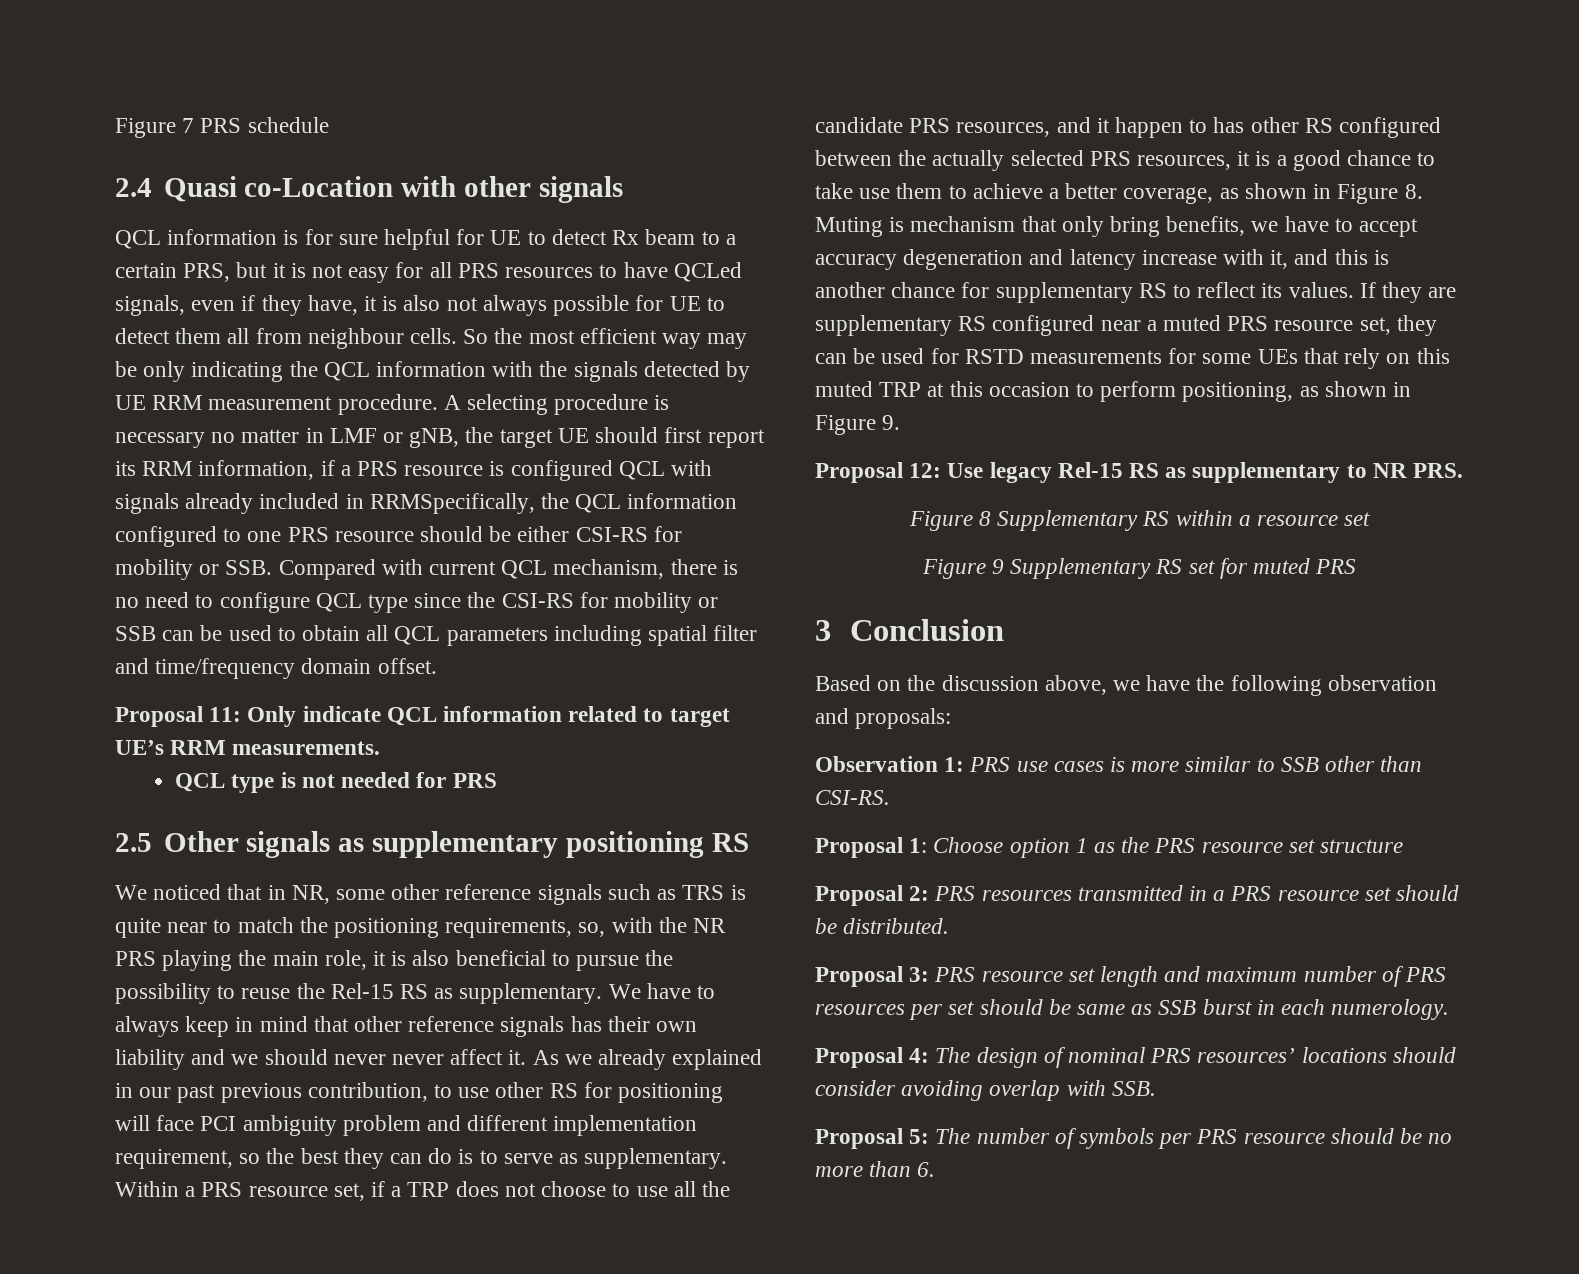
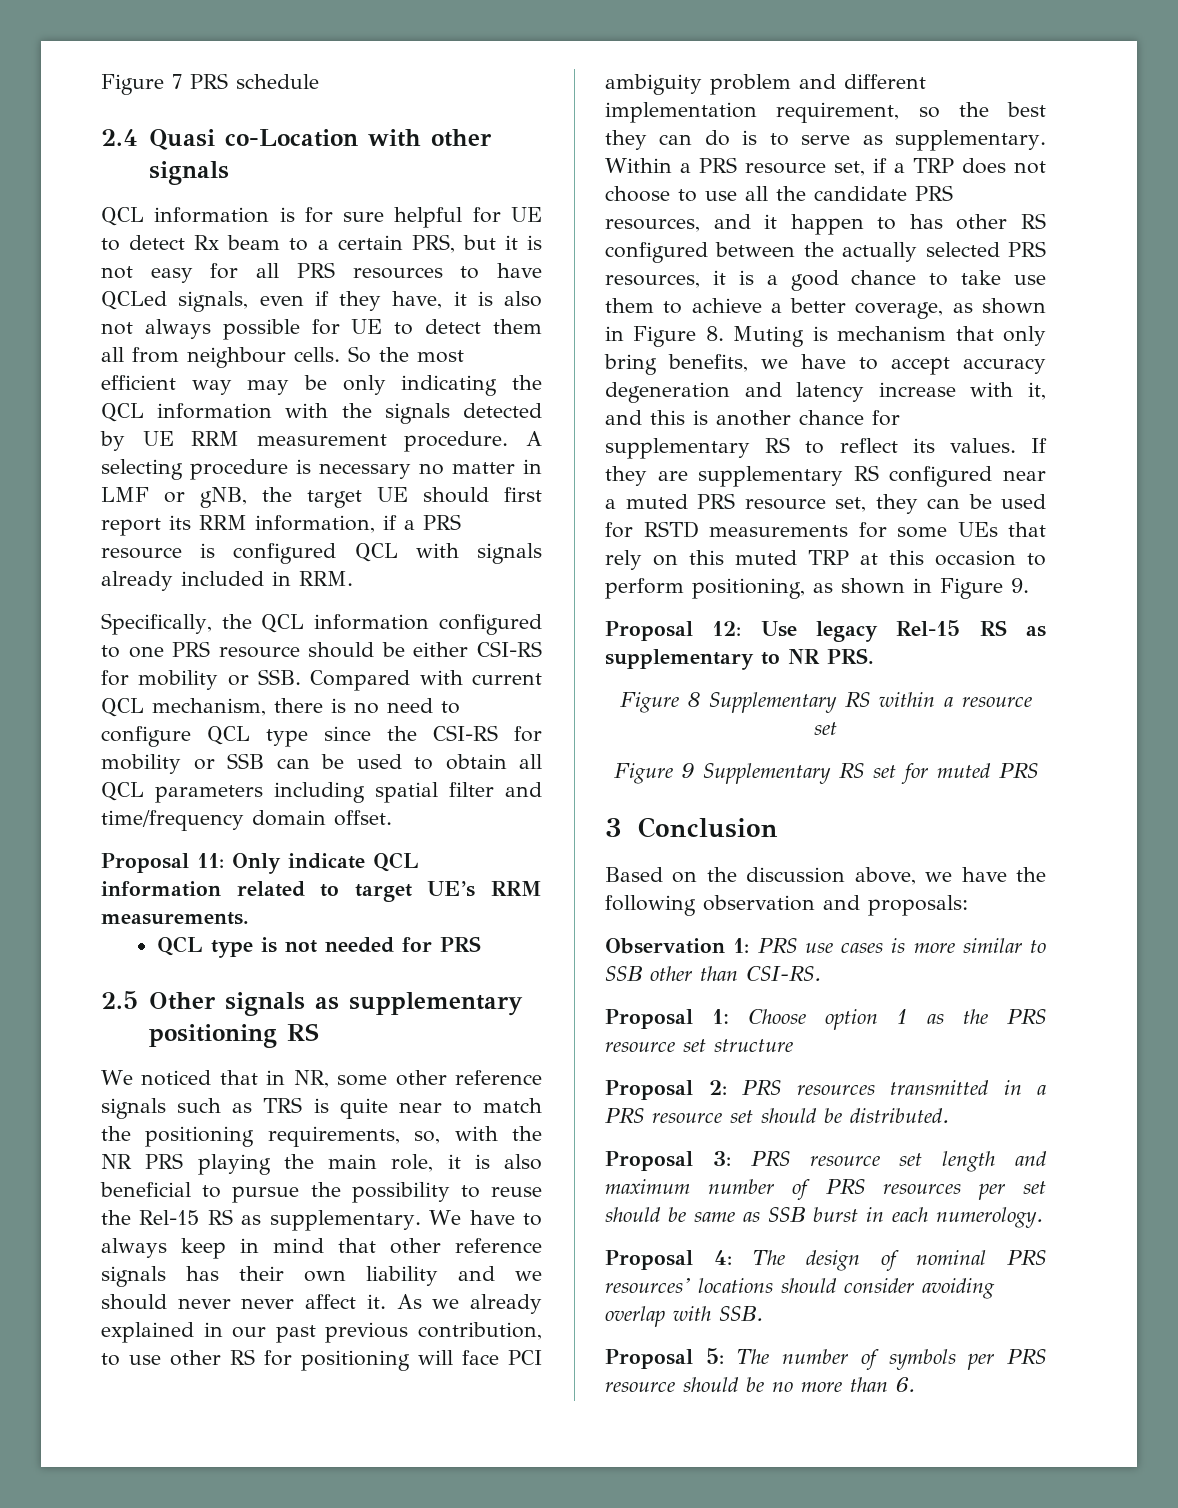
- A selecting procedure is necessary no matter in LMF or gNB, the target UE should first report its RRM information, if a PRS resource is configured QCL with signals already included in RRMSpecifically, the QCL information configured to one PRS resource should be either CSI-RS for mobility or SSB. Compared with current QCL mechanism, there is no need to configure QCL type since the CSI-RS for mobility or SSB can be used to obtain all QCL parameters including spatial filter and time/frequency domain offset.
+ A selecting procedure is necessary no matter in LMF or gNB, the target UE should first report its RRM information, if a PRS resource is configured QCL with signals already included in RRM.
+ Specifically, the QCL information configured to one PRS resource should be either CSI-RS for mobility or SSB. Compared with current QCL mechanism, there is no need to configure QCL type since the CSI-RS for mobility or SSB can be used to obtain all QCL parameters including spatial filter and time/frequency domain offset.

